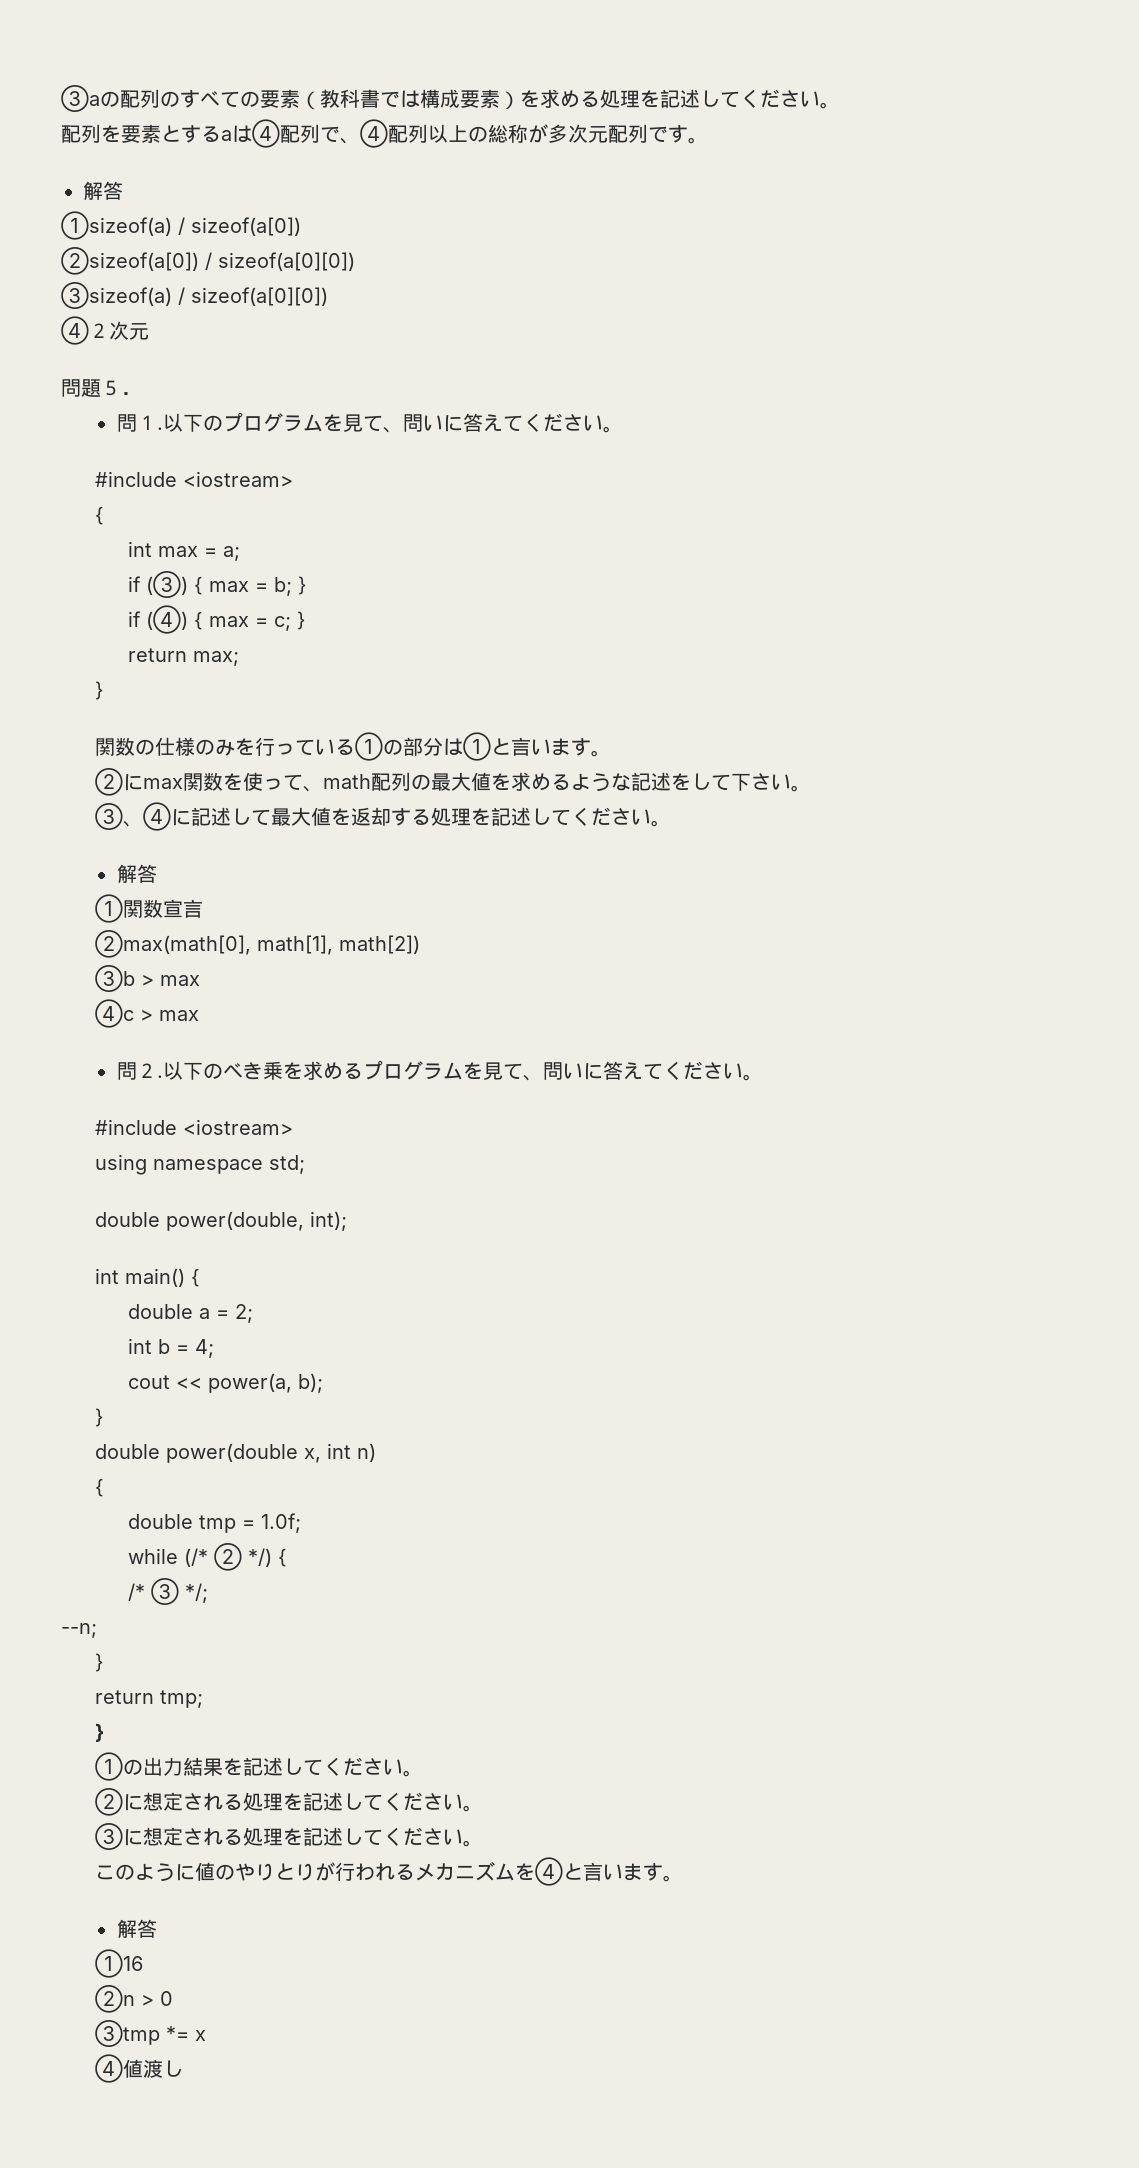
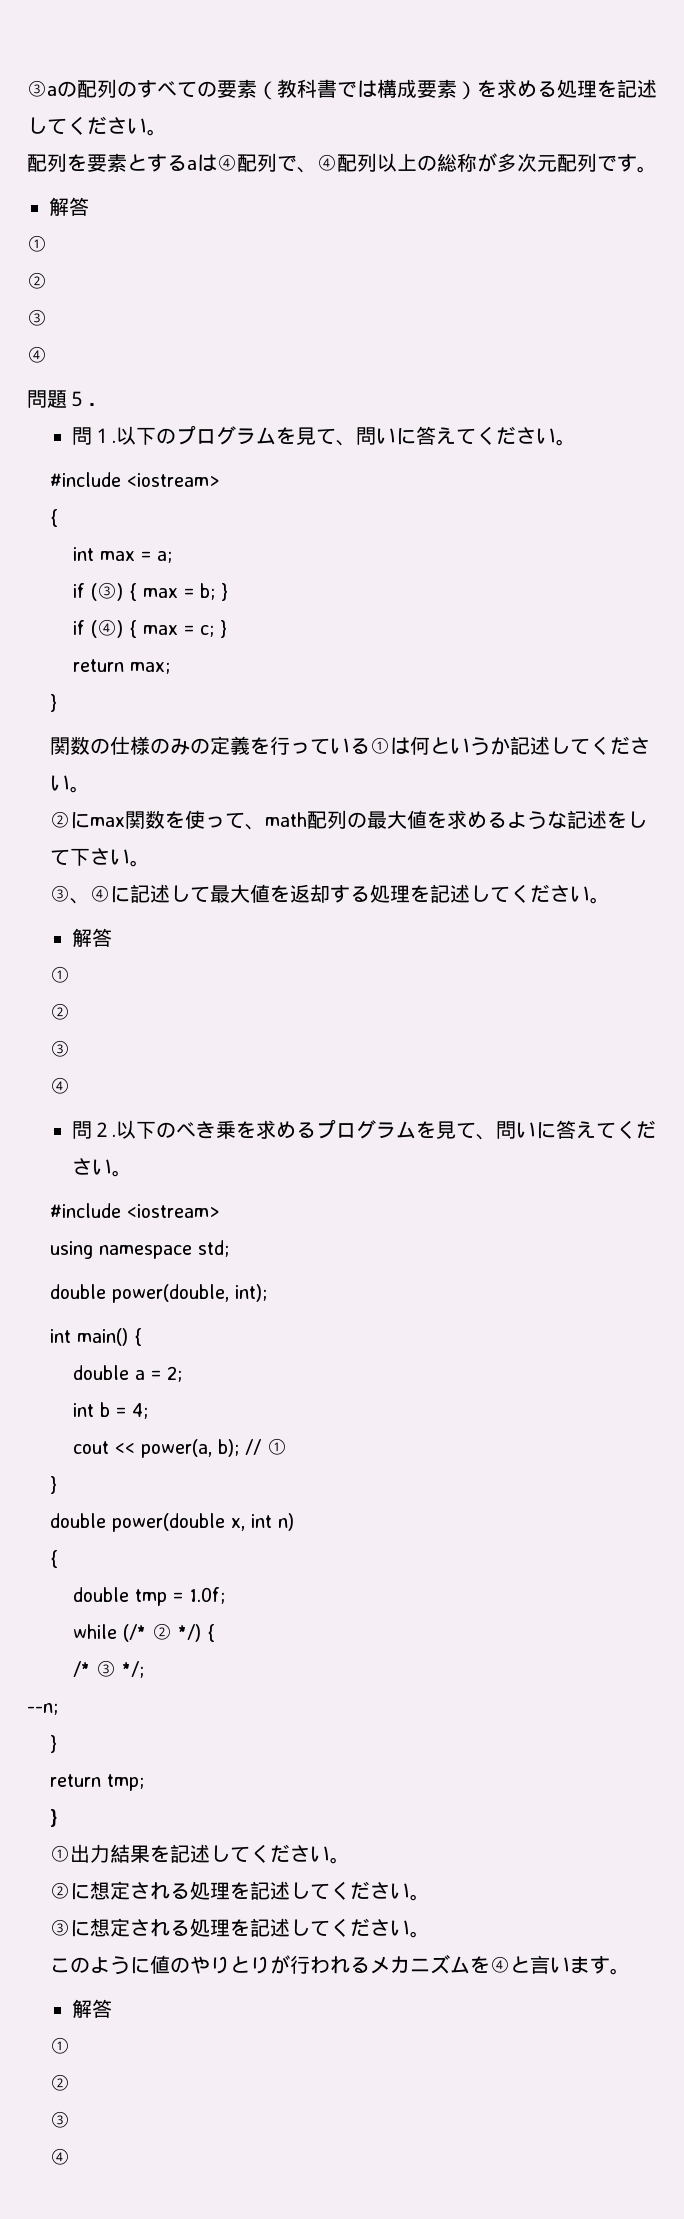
  配列を要素とするaは④配列で、④配列以上の総称が多次元配列です。
  解答
- ①sizeof(a) / sizeof(a[0])
- ②sizeof(a[0]) / sizeof(a[0][0])
- ③sizeof(a) / sizeof(a[0][0])
- ④２次元
+ ①
+ ②
+ ③
+ ④
- 関数の仕様のみを行っている①の部分は①と言います。
+ 関数の仕様のみの定義を行っている①は何というか記述してください。
  ③、④に記述して最大値を返却する処理を記述してください。
  解答
- ①関数宣言
- ②max(math[0], math[1], math[2])
- ③b > max
- ④c > max
+ ①
+ ②
+ ③
+ ④
- cout << power(a, b);
+ cout << power(a, b); // ①
- ①の出力結果を記述してください。
+ ①出力結果を記述してください。
  このように値のやりとりが行われるメカニズムを④と言います。
  解答
- ①16
- ②n > 0
- ③tmp *= x
- ④値渡し
+ ①
+ ②
+ ③
+ ④

